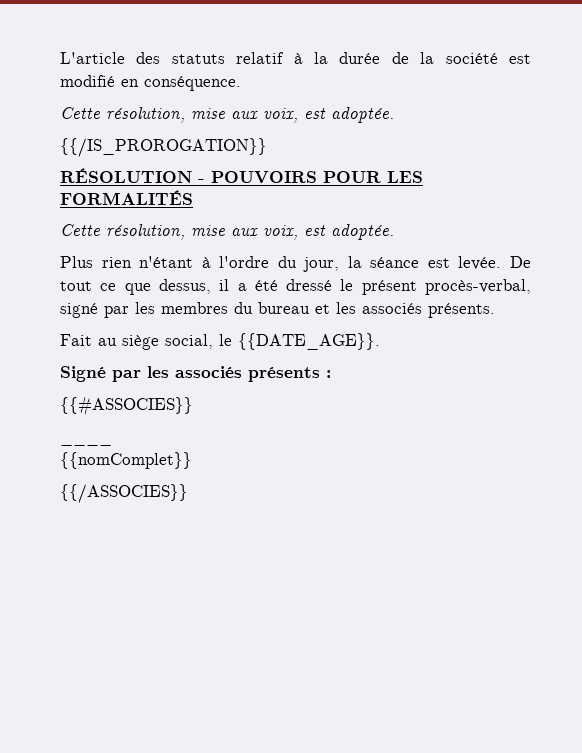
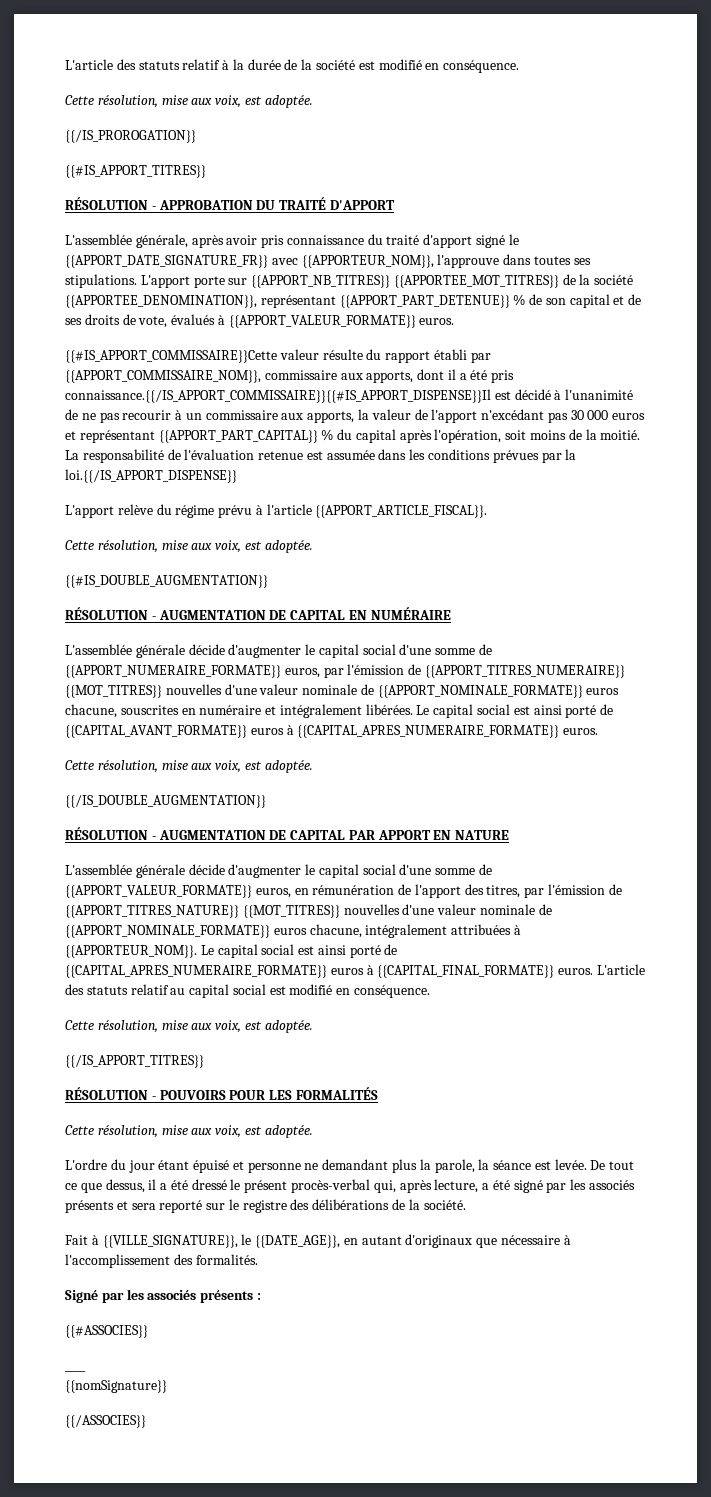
+ {{#IS_APPORT_TITRES}}
+ RÉSOLUTION - APPROBATION DU TRAITÉ D'APPORT
+ L'assemblée générale, après avoir pris connaissance du traité d'apport signé le {{APPORT_DATE_SIGNATURE_FR}} avec {{APPORTEUR_NOM}}, l'approuve dans toutes ses stipulations. L'apport porte sur {{APPORT_NB_TITRES}} {{APPORTEE_MOT_TITRES}} de la société {{APPORTEE_DENOMINATION}}, représentant {{APPORT_PART_DETENUE}} % de son capital et de ses droits de vote, évalués à {{APPORT_VALEUR_FORMATE}} euros.
+ {{#IS_APPORT_COMMISSAIRE}}Cette valeur résulte du rapport établi par {{APPORT_COMMISSAIRE_NOM}}, commissaire aux apports, dont il a été pris connaissance.{{/IS_APPORT_COMMISSAIRE}}{{#IS_APPORT_DISPENSE}}Il est décidé à l'unanimité de ne pas recourir à un commissaire aux apports, la valeur de l'apport n'excédant pas 30 000 euros et représentant {{APPORT_PART_CAPITAL}} % du capital après l'opération, soit moins de la moitié. La responsabilité de l'évaluation retenue est assumée dans les conditions prévues par la loi.{{/IS_APPORT_DISPENSE}}
+ L'apport relève du régime prévu à l'article {{APPORT_ARTICLE_FISCAL}}.
+ Cette résolution, mise aux voix, est adoptée.
+ {{#IS_DOUBLE_AUGMENTATION}}
+ RÉSOLUTION - AUGMENTATION DE CAPITAL EN NUMÉRAIRE
+ L'assemblée générale décide d'augmenter le capital social d'une somme de {{APPORT_NUMERAIRE_FORMATE}} euros, par l'émission de {{APPORT_TITRES_NUMERAIRE}} {{MOT_TITRES}} nouvelles d'une valeur nominale de {{APPORT_NOMINALE_FORMATE}} euros chacune, souscrites en numéraire et intégralement libérées. Le capital social est ainsi porté de {{CAPITAL_AVANT_FORMATE}} euros à {{CAPITAL_APRES_NUMERAIRE_FORMATE}} euros.
+ Cette résolution, mise aux voix, est adoptée.
+ {{/IS_DOUBLE_AUGMENTATION}}
+ RÉSOLUTION - AUGMENTATION DE CAPITAL PAR APPORT EN NATURE
+ L'assemblée générale décide d'augmenter le capital social d'une somme de {{APPORT_VALEUR_FORMATE}} euros, en rémunération de l'apport des titres, par l'émission de {{APPORT_TITRES_NATURE}} {{MOT_TITRES}} nouvelles d'une valeur nominale de {{APPORT_NOMINALE_FORMATE}} euros chacune, intégralement attribuées à {{APPORTEUR_NOM}}. Le capital social est ainsi porté de {{CAPITAL_APRES_NUMERAIRE_FORMATE}} euros à {{CAPITAL_FINAL_FORMATE}} euros. L'article des statuts relatif au capital social est modifié en conséquence.
+ Cette résolution, mise aux voix, est adoptée.
+ {{/IS_APPORT_TITRES}}
- Plus rien n'étant à l'ordre du jour, la séance est levée.
+ L'ordre du jour étant épuisé et personne ne demandant plus la parole, la séance est levée.
- De tout ce que dessus, il a été dressé le présent procès-verbal, signé par les membres du bureau et les associés présents.
- Fait au siège social, le {{DATE_AGE}}.
+ De tout ce que dessus, il a été dressé le présent procès-verbal qui, après lecture, a été signé par les associés présents et sera reporté sur le registre des délibérations de la société.
+ Fait à {{VILLE_SIGNATURE}}, le {{DATE_AGE}}, en autant d'originaux que nécessaire à l'accomplissement des formalités.
- {{nomComplet}}
+ {{nomSignature}}

